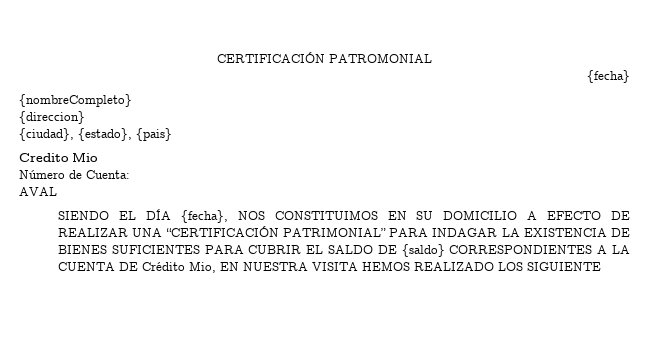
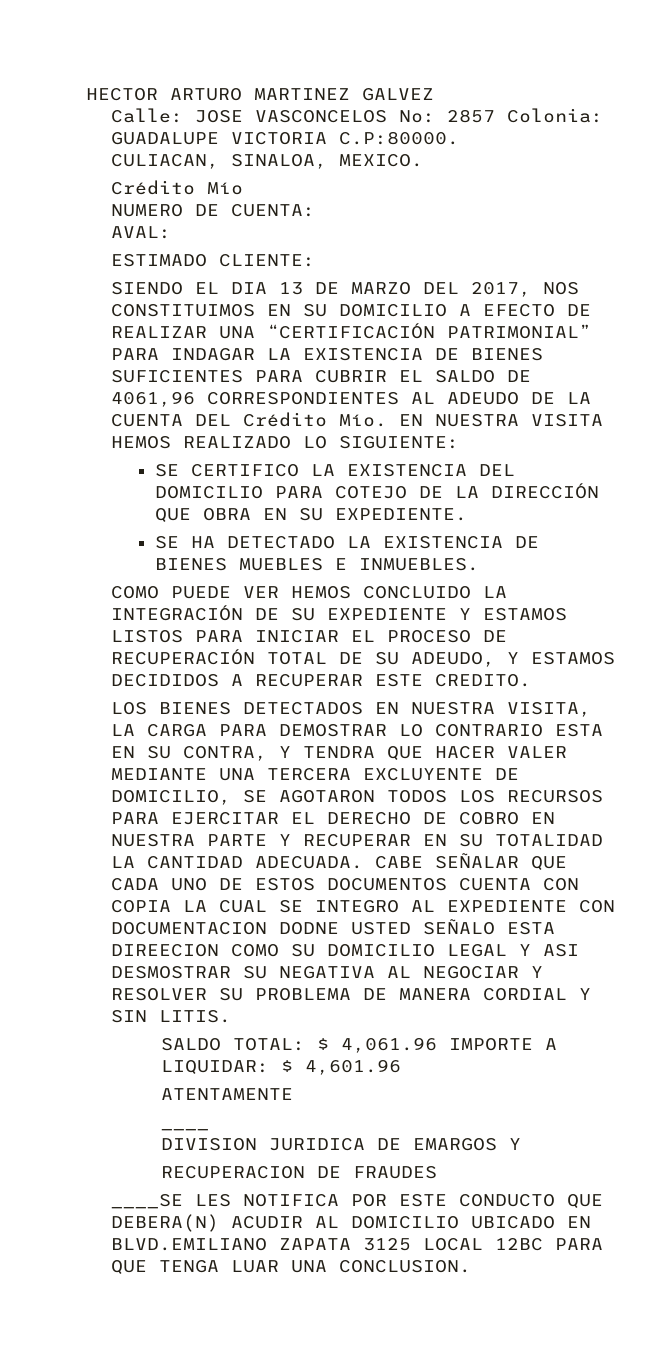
- CERTIFICACIÓN PATROMONIAL
- {fecha}
- {nombreCompleto}
- {direccion}
- {ciudad}, {estado}, {pais}
- Credito Mio
- Número de Cuenta:
- AVAL
- SIENDO EL DÍA {fecha}, NOS CONSTITUIMOS EN SU DOMICILIO A EFECTO DE REALIZAR UNA “CERTIFICACIÓN PATRIMONIAL” PARA INDAGAR LA EXISTENCIA DE BIENES SUFICIENTES PARA CUBRIR EL SALDO DE {saldo} CORRESPONDIENTES A LA CUENTA DE Crédito Mio, EN NUESTRA VISITA HEMOS REALIZADO LOS SIGUIENTE
+ HECTOR ARTURO MARTINEZ GALVEZ
+ Calle: JOSE VASCONCELOS No: 2857 Colonia: GUADALUPE VICTORIA C.P:80000.
+ CULIACAN, SINALOA, MEXICO.
+ Crédito Mío
+ NUMERO DE CUENTA:
+ AVAL:
+ ESTIMADO CLIENTE:
+ SIENDO EL DIA 13 DE MARZO DEL 2017, NOS CONSTITUIMOS EN SU DOMICILIO A EFECTO DE REALIZAR UNA “CERTIFICACIÓN PATRIMONIAL” PARA INDAGAR LA EXISTENCIA DE BIENES SUFICIENTES PARA CUBRIR EL SALDO DE 4061,96 CORRESPONDIENTES AL ADEUDO DE LA CUENTA DEL Crédito Mío. EN NUESTRA VISITA HEMOS REALIZADO LO SIGUIENTE:
+ SE CERTIFICO LA EXISTENCIA DEL DOMICILIO PARA COTEJO DE LA DIRECCIÓN QUE OBRA EN SU EXPEDIENTE.
+ SE HA DETECTADO LA EXISTENCIA DE BIENES MUEBLES E INMUEBLES.
+ COMO PUEDE VER HEMOS CONCLUIDO LA INTEGRACIÓN DE SU EXPEDIENTE Y ESTAMOS LISTOS PARA INICIAR EL PROCESO DE RECUPERACIÓN TOTAL DE SU ADEUDO, Y ESTAMOS DECIDIDOS A RECUPERAR ESTE CREDITO.
+ LOS BIENES DETECTADOS EN NUESTRA VISITA, LA CARGA PARA DEMOSTRAR LO CONTRARIO ESTA EN SU CONTRA, Y TENDRA QUE HACER VALER MEDIANTE UNA TERCERA EXCLUYENTE DE DOMICILIO, SE AGOTARON TODOS LOS RECURSOS PARA EJERCITAR EL DERECHO DE COBRO EN NUESTRA PARTE Y RECUPERAR EN SU TOTALIDAD LA CANTIDAD ADECUADA. CABE SEÑALAR QUE CADA UNO DE ESTOS DOCUMENTOS CUENTA CON COPIA LA CUAL SE INTEGRO AL EXPEDIENTE CON DOCUMENTACION DODNE USTED SEÑALO ESTA DIREECION COMO SU DOMICILIO LEGAL Y ASI DESMOSTRAR SU NEGATIVA AL NEGOCIAR Y RESOLVER SU PROBLEMA DE MANERA CORDIAL Y SIN LITIS.
+ SALDO TOTAL: $ 4,061.96 IMPORTE A LIQUIDAR: $ 4,601.96
+ ATENTAMENTE
+ ____
+ DIVISION JURIDICA DE EMARGOS Y
+ RECUPERACION DE FRAUDES
+ ____SE LES NOTIFICA POR ESTE CONDUCTO QUE DEBERA(N) ACUDIR AL DOMICILIO UBICADO EN BLVD.EMILIANO ZAPATA 3125 LOCAL 12BC PARA QUE TENGA LUAR UNA CONCLUSION.

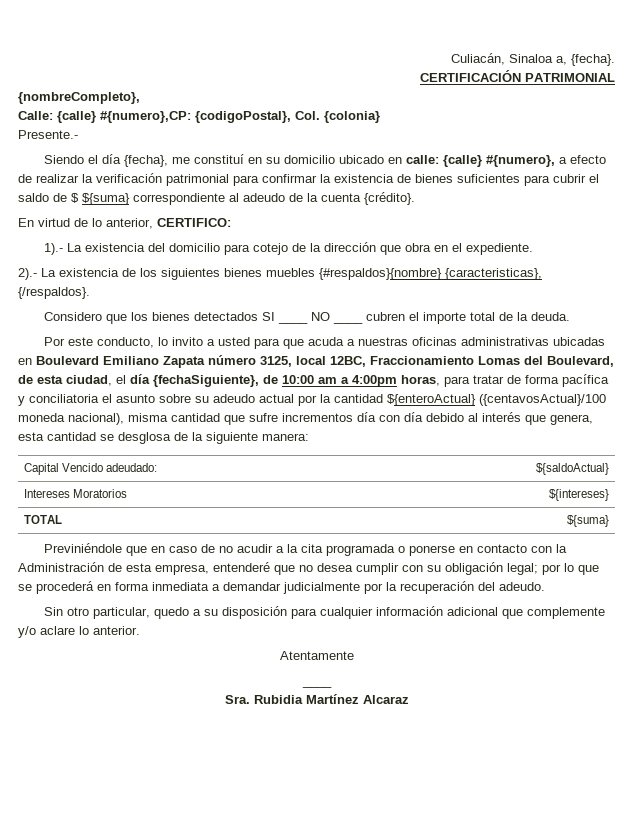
- HECTOR ARTURO MARTINEZ GALVEZ
- Calle: JOSE VASCONCELOS No: 2857 Colonia: GUADALUPE VICTORIA C.P:80000.
- CULIACAN, SINALOA, MEXICO.
- Crédito Mío
- NUMERO DE CUENTA:
- AVAL:
- ESTIMADO CLIENTE:
- SIENDO EL DIA 13 DE MARZO DEL 2017, NOS CONSTITUIMOS EN SU DOMICILIO A EFECTO DE REALIZAR UNA “CERTIFICACIÓN PATRIMONIAL” PARA INDAGAR LA EXISTENCIA DE BIENES SUFICIENTES PARA CUBRIR EL SALDO DE 4061,96 CORRESPONDIENTES AL ADEUDO DE LA CUENTA DEL Crédito Mío. EN NUESTRA VISITA HEMOS REALIZADO LO SIGUIENTE:
- SE CERTIFICO LA EXISTENCIA DEL DOMICILIO PARA COTEJO DE LA DIRECCIÓN QUE OBRA EN SU EXPEDIENTE.
- SE HA DETECTADO LA EXISTENCIA DE BIENES MUEBLES E INMUEBLES.
- COMO PUEDE VER HEMOS CONCLUIDO LA INTEGRACIÓN DE SU EXPEDIENTE Y ESTAMOS LISTOS PARA INICIAR EL PROCESO DE RECUPERACIÓN TOTAL DE SU ADEUDO, Y ESTAMOS DECIDIDOS A RECUPERAR ESTE CREDITO.
- LOS BIENES DETECTADOS EN NUESTRA VISITA, LA CARGA PARA DEMOSTRAR LO CONTRARIO ESTA EN SU CONTRA, Y TENDRA QUE HACER VALER MEDIANTE UNA TERCERA EXCLUYENTE DE DOMICILIO, SE AGOTARON TODOS LOS RECURSOS PARA EJERCITAR EL DERECHO DE COBRO EN NUESTRA PARTE Y RECUPERAR EN SU TOTALIDAD LA CANTIDAD ADECUADA. CABE SEÑALAR QUE CADA UNO DE ESTOS DOCUMENTOS CUENTA CON COPIA LA CUAL SE INTEGRO AL EXPEDIENTE CON DOCUMENTACION DODNE USTED SEÑALO ESTA DIREECION COMO SU DOMICILIO LEGAL Y ASI DESMOSTRAR SU NEGATIVA AL NEGOCIAR Y RESOLVER SU PROBLEMA DE MANERA CORDIAL Y SIN LITIS.
- SALDO TOTAL: $ 4,061.96 IMPORTE A LIQUIDAR: $ 4,601.96
- ATENTAMENTE
+ Culiacán, Sinaloa a, {fecha}.
+ CERTIFICACIÓN PATRIMONIAL
+ {nombreCompleto},
+ Calle: {calle} #{numero},CP: {codigoPostal}, Col. {colonia}
+ Presente.-
+ Siendo el día {fecha}, me constituí en su domicilio ubicado en calle: {calle} #{numero}, a efecto de realizar la verificación patrimonial para confirmar la existencia de bienes suficientes para cubrir el saldo de $ ${suma} correspondiente al adeudo de la cuenta {crédito}.
+ En virtud de lo anterior, CERTIFICO:
+ 1).- La existencia del domicilio para cotejo de la dirección que obra en el expediente.
+ 2).- La existencia de los siguientes bienes muebles {#respaldos}{nombre} {caracteristicas}, {/respaldos}.
+ Considero que los bienes detectados SI ____ NO ____ cubren el importe total de la deuda.
+ Por este conducto, lo invito a usted para que acuda a nuestras oficinas administrativas ubicadas en Boulevard Emiliano Zapata número 3125, local 12BC, Fraccionamiento Lomas del Boulevard, de esta ciudad, el día {fechaSiguiente}, de 10:00 am a 4:00pm horas, para tratar de forma pacífica y conciliatoria el asunto sobre su adeudo actual por la cantidad ${enteroActual} ({centavosActual}/100 moneda nacional), misma cantidad que sufre incrementos día con día debido al interés que genera, esta cantidad se desglosa de la siguiente manera:
+ Capital Vencido adeudado: | ${saldoActual}
+ Intereses Moratorios | ${intereses}
+ TOTAL | ${suma}
+ Previniéndole que en caso de no acudir a la cita programada o ponerse en contacto con la Administración de esta empresa, entenderé que no desea cumplir con su obligación legal; por lo que se procederá en forma inmediata a demandar judicialmente por la recuperación del adeudo.
+ Sin otro particular, quedo a su disposición para cualquier información adicional que complemente y/o aclare lo anterior.
+ Atentamente
  ____
- DIVISION JURIDICA DE EMARGOS Y
- RECUPERACION DE FRAUDES
- ____SE LES NOTIFICA POR ESTE CONDUCTO QUE DEBERA(N) ACUDIR AL DOMICILIO UBICADO EN BLVD.EMILIANO ZAPATA 3125 LOCAL 12BC PARA QUE TENGA LUAR UNA CONCLUSION.
+ Sra. Rubidia Martínez Alcaraz

